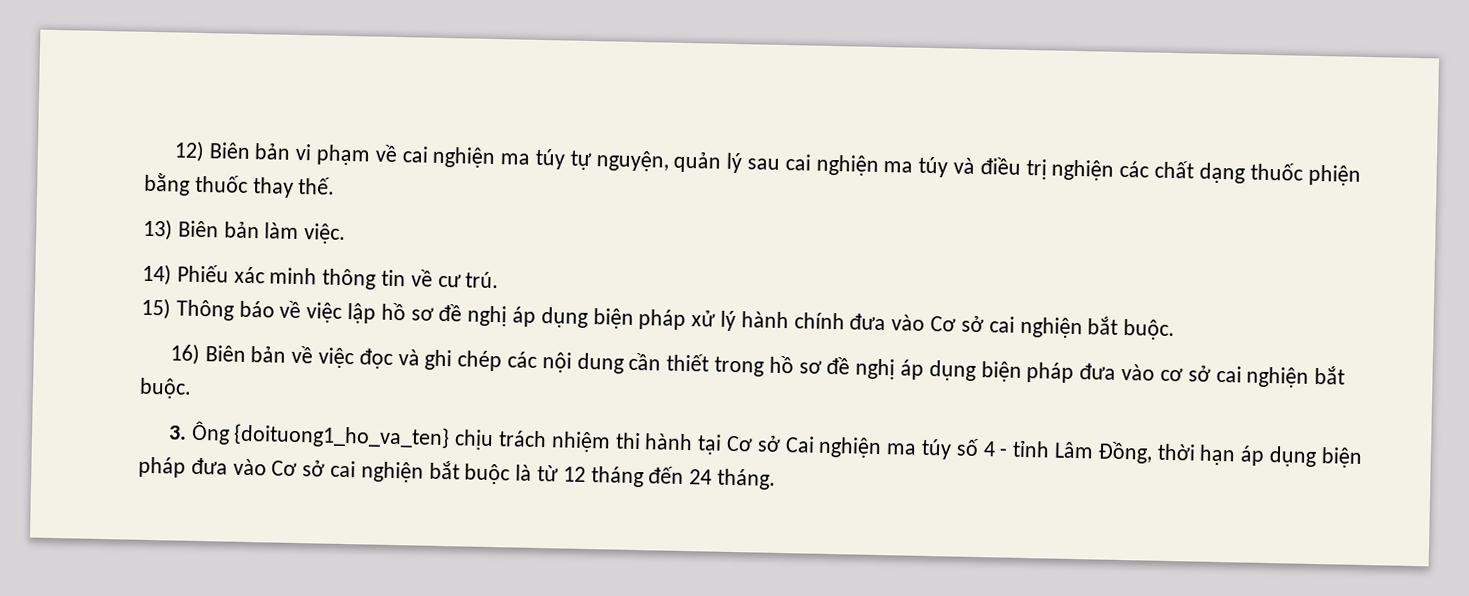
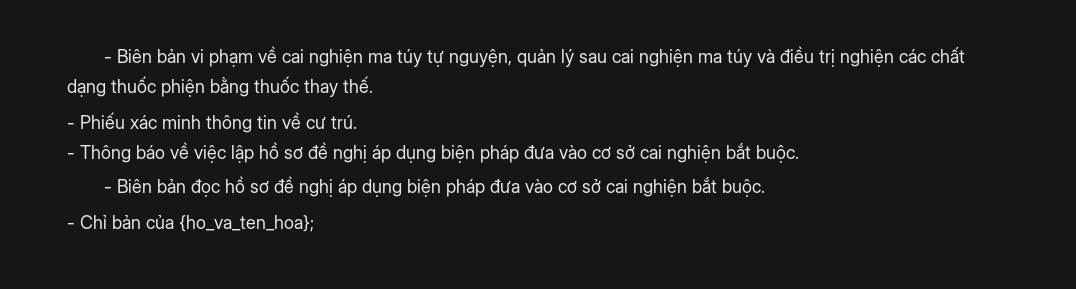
- 12) Biên bản vi phạm về cai nghiện ma túy tự nguyện, quản lý sau cai nghiện ma túy và điều trị nghiện các chất dạng thuốc phiện bằng thuốc thay thế.
+ - Biên bản vi phạm về cai nghiện ma túy tự nguyện, quản lý sau cai nghiện ma túy và điều trị nghiện các chất dạng thuốc phiện bằng thuốc thay thế.
- 13) Biên bản làm việc.
- 14) Phiếu xác minh thông tin về cư trú.
+ - Phiếu xác minh thông tin về cư trú.
- 15) Thông báo về việc lập hồ sơ đề nghị áp dụng biện pháp xử lý hành chính đưa vào Cơ sở cai nghiện bắt buộc.
- 16) Biên bản về việc đọc và ghi chép các nội dung cần thiết trong hồ sơ đề nghị áp dụng biện pháp đưa vào cơ sở cai nghiện bắt buộc.
- 3. Ông {doituong1_ho_va_ten} chịu trách nhiệm thi hành tại Cơ sở Cai nghiện ma túy số 4 - tỉnh Lâm Đồng, thời hạn áp dụng biện pháp đưa vào Cơ sở cai nghiện bắt buộc là từ 12 tháng đến 24 tháng.
+ - Thông báo về việc lập hồ sơ đề nghị áp dụng biện pháp đưa vào cơ sở cai nghiện bắt buộc.
+ - Biên bản đọc hồ sơ đề nghị áp dụng biện pháp đưa vào cơ sở cai nghiện bắt buộc.
+ - Chỉ bản của {ho_va_ten_hoa};

